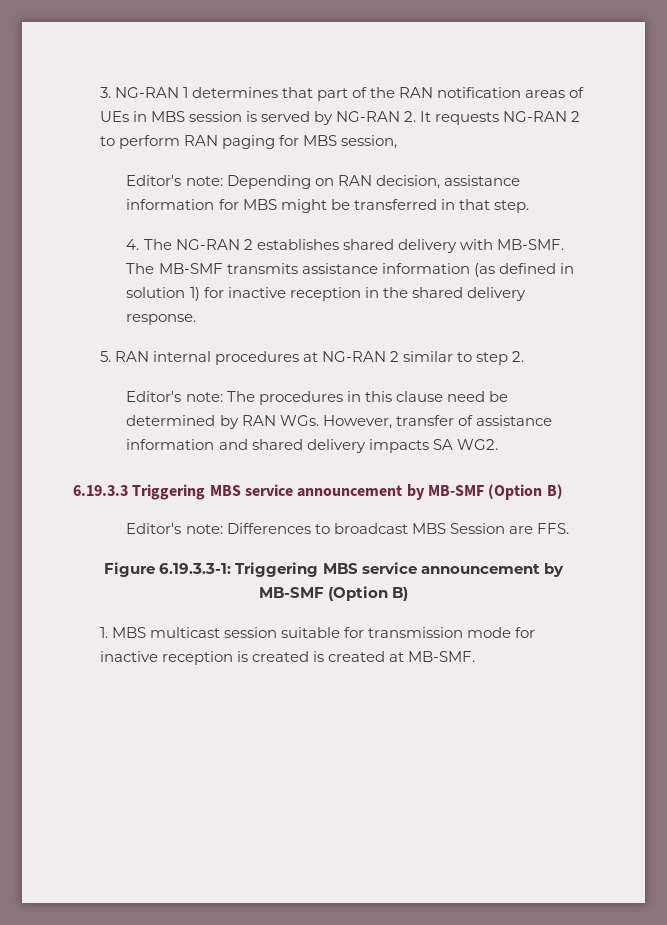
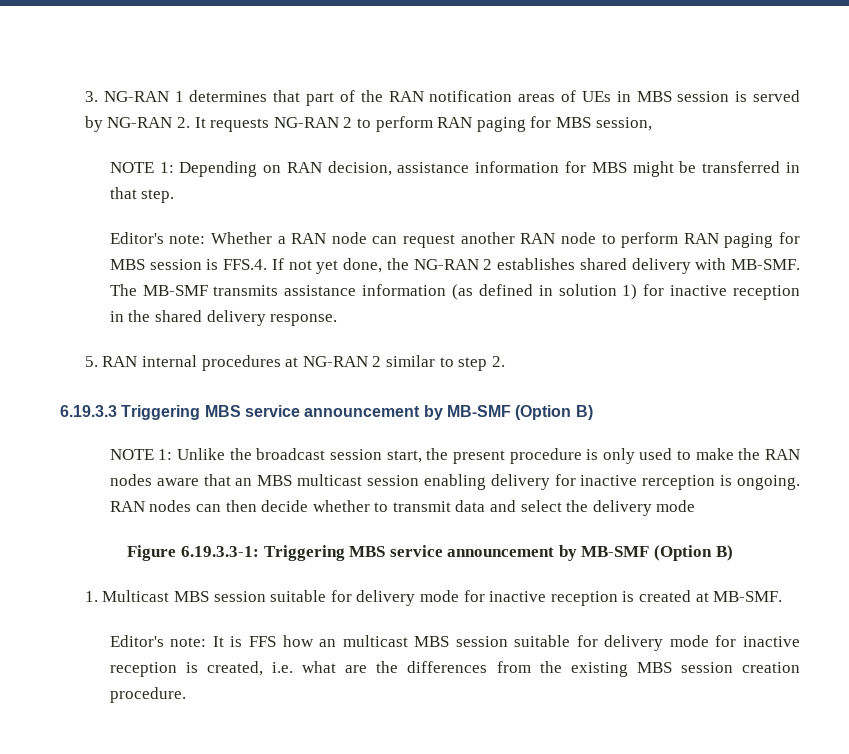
- Editor's note: Depending on RAN decision, assistance information for MBS might be transferred in that step.
+ NOTE 1: Depending on RAN decision, assistance information for MBS might be transferred in that step.
- 4. The NG-RAN 2 establishes shared delivery with MB-SMF.
+ Editor's note: Whether a RAN node can request another RAN node to perform RAN paging for MBS session is FFS.4. If not yet done, the NG-RAN 2 establishes shared delivery with MB-SMF.
- Editor's note: The procedures in this clause need be determined by RAN WGs. However, transfer of assistance information and shared delivery impacts SA WG2.
- Editor's note: Differences to broadcast MBS Session are FFS.
+ NOTE 1: Unlike the broadcast session start, the present procedure is only used to make the RAN nodes aware that an MBS multicast session enabling delivery for inactive rerception is ongoing. RAN nodes can then decide whether to transmit data and select the delivery mode
- 1. MBS multicast session suitable for transmission mode for inactive reception is created is created at MB-SMF.
+ 1. Multicast MBS session suitable for delivery mode for inactive reception is created at MB-SMF.
+ Editor's note: It is FFS how an multicast MBS session suitable for delivery mode for inactive reception is created, i.e. what are the differences from the existing MBS session creation procedure.

